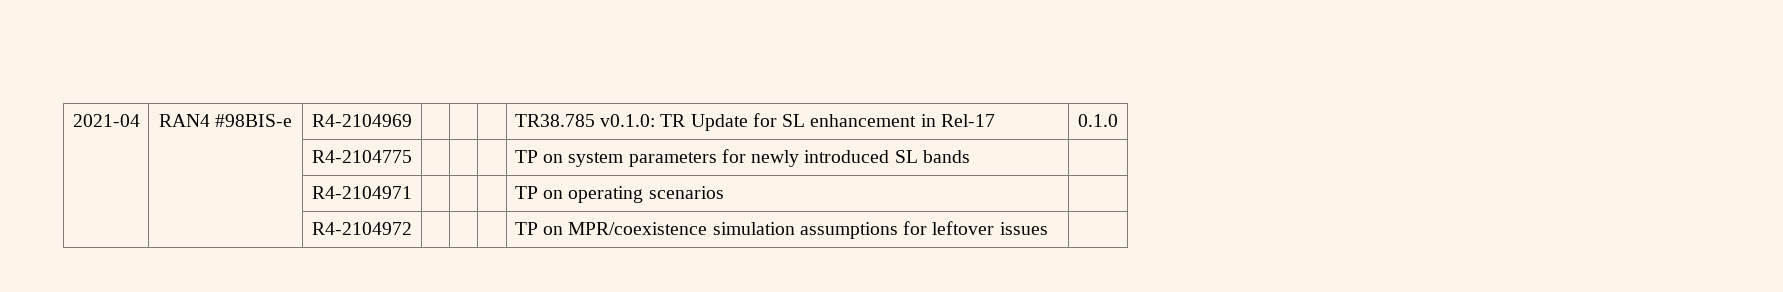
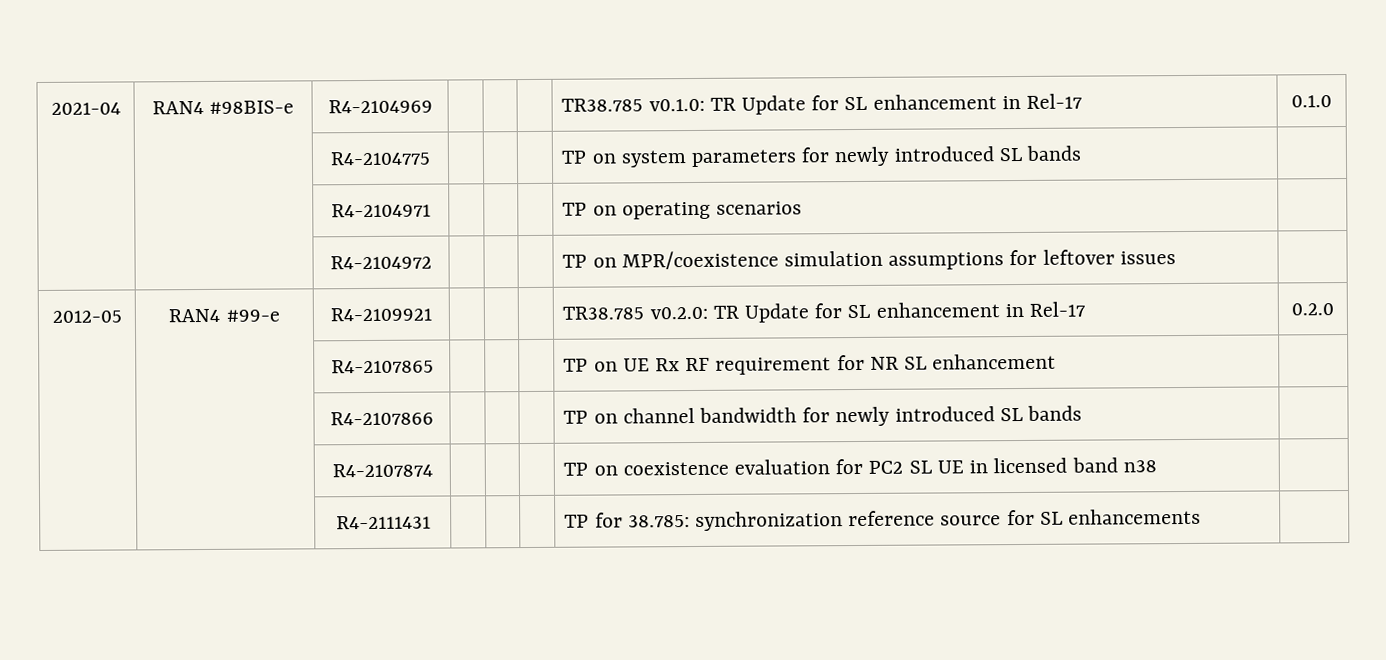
+ 2012-05 | RAN4 #99-e | R4-2109921 | | | | TR38.785 v0.2.0: TR Update for SL enhancement in Rel-17 | 0.2.0
+ | | R4-2107865 | | | | TP on UE Rx RF requirement for NR SL enhancement |
+ | | R4-2107866 | | | | TP on channel bandwidth for newly introduced SL bands |
+ | | R4-2107874 | | | | TP on coexistence evaluation for PC2 SL UE in licensed band n38 |
+ | | R4-2111431 | | | | TP for 38.785: synchronization reference source for SL enhancements |

